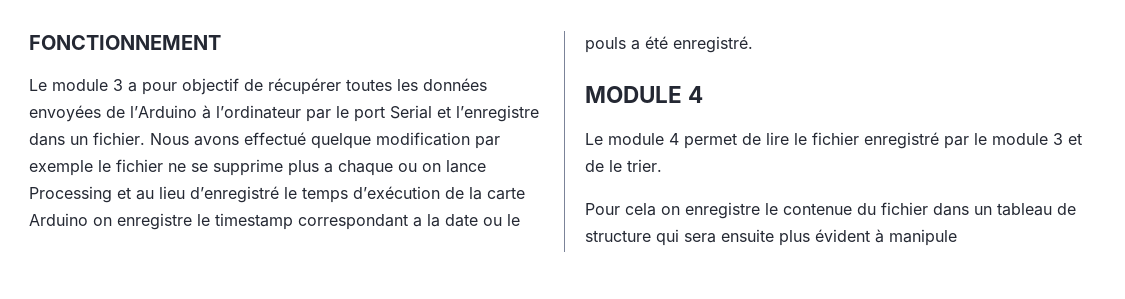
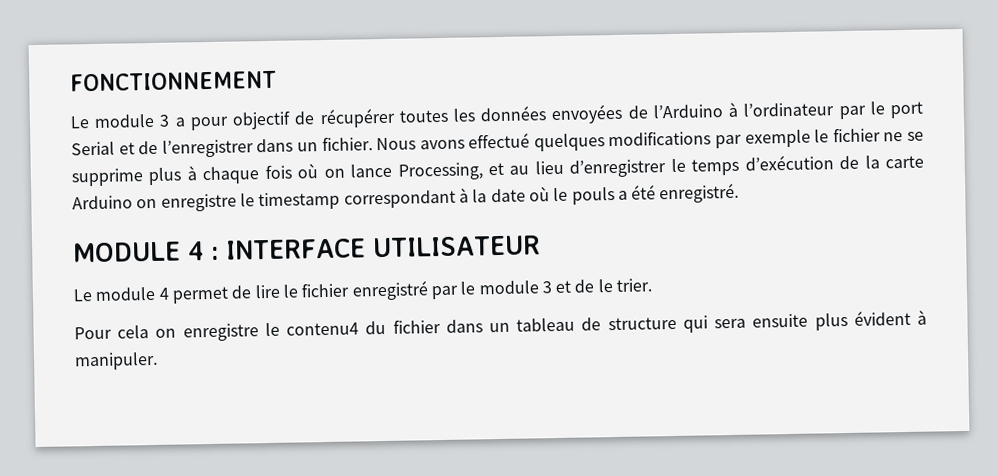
- Le module 3 a pour objectif de récupérer toutes les données envoyées de l’Arduino à l’ordinateur par le port Serial et l’enregistre dans un fichier.
+ Le module 3 a pour objectif de récupérer toutes les données envoyées de l’Arduino à l’ordinateur par le port Serial et de l’enregistrer dans un fichier.
- Nous avons effectué quelque modification par exemple le fichier ne se supprime plus a chaque ou on lance Processing et au lieu d’enregistré le temps d’exécution de la carte Arduino on enregistre le timestamp correspondant a la date ou le pouls a été enregistré.
+ Nous avons effectué quelques modifications par exemple le fichier ne se supprime plus à chaque fois où on lance Processing, et au lieu d’enregistrer le temps d’exécution de la carte Arduino on enregistre le timestamp correspondant à la date où le pouls a été enregistré.
- MODULE 4
+ MODULE 4 : INTERFACE UTILISATEUR
- Pour cela on enregistre le contenue du fichier dans un tableau de structure qui sera ensuite plus évident à manipule
+ Pour cela on enregistre le contenu4 du fichier dans un tableau de structure qui sera ensuite plus évident à manipuler.

